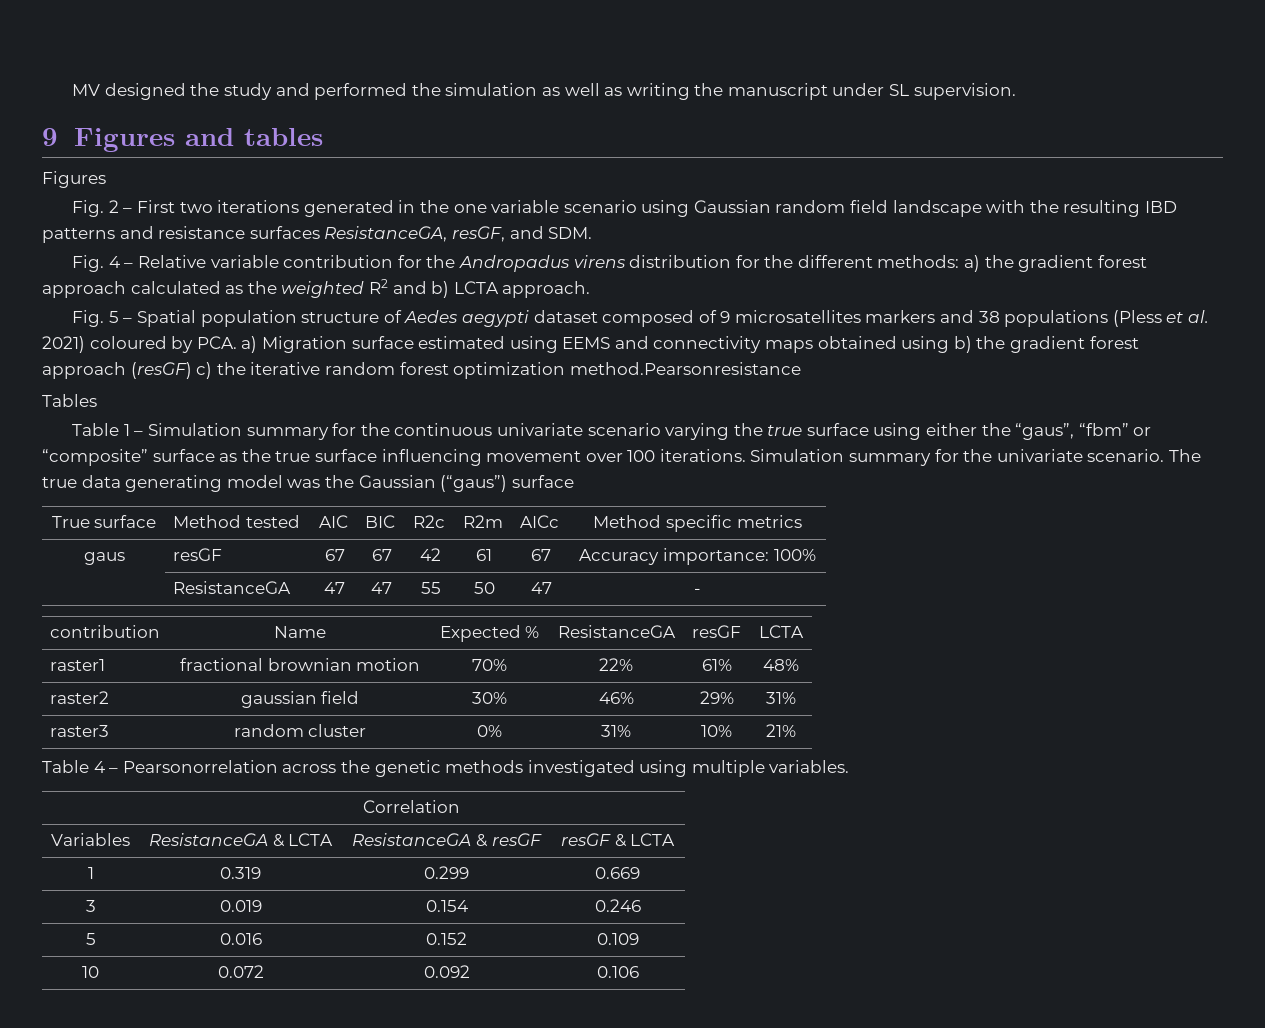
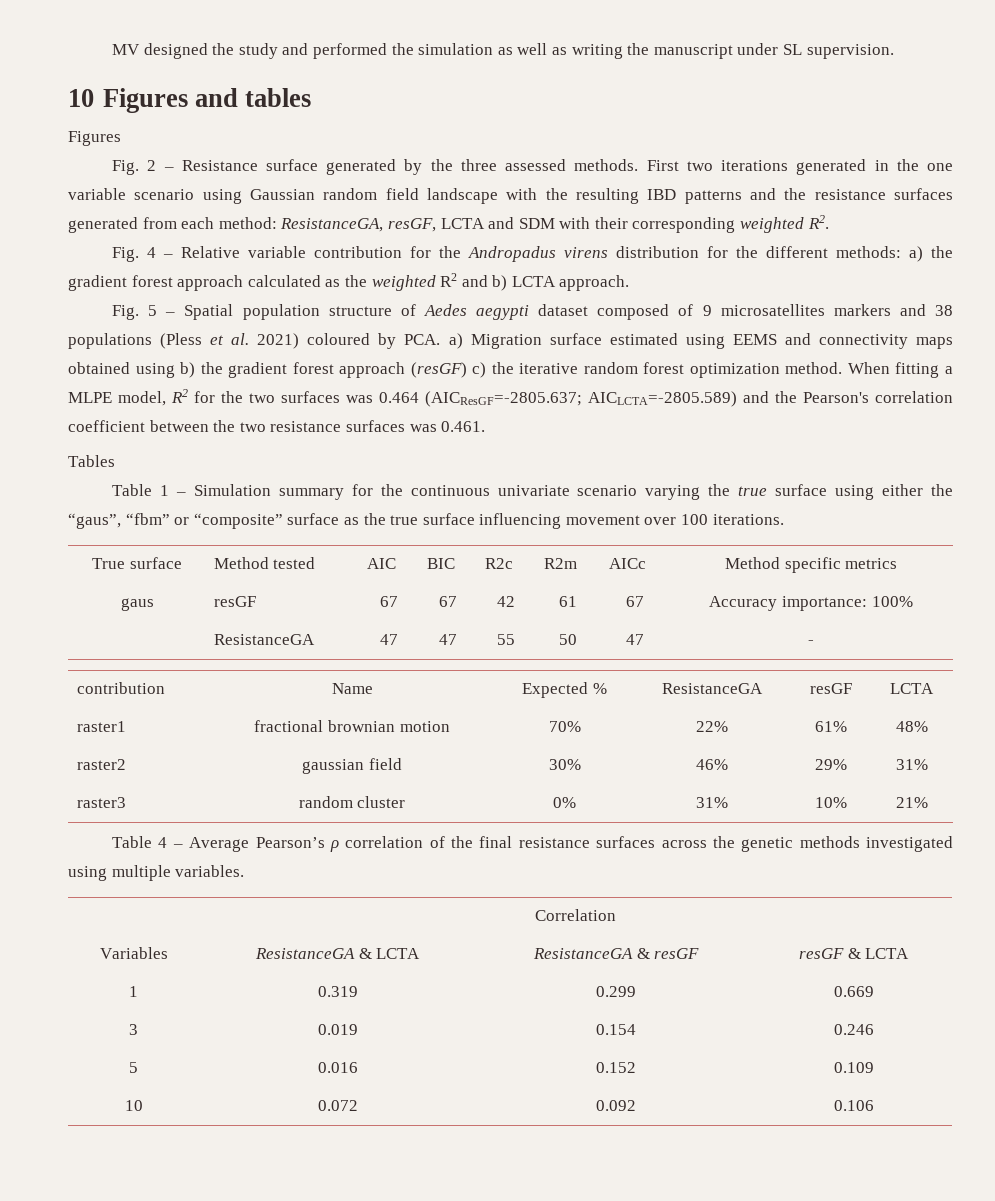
- 9 Figures and tables
+ 10 Figures and tables
- Fig. 2 – First two iterations generated in the one variable scenario using Gaussian random field landscape with the resulting IBD patterns and resistance surfaces ResistanceGA, resGF, and SDM.
+ Fig. 2 – Resistance surface generated by the three assessed methods. First two iterations generated in the one variable scenario using Gaussian random field landscape with the resulting IBD patterns and the resistance surfaces generated from each method: ResistanceGA, resGF, LCTA and SDM with their corresponding weighted R2.
- Fig. 5 – Spatial population structure of Aedes aegypti dataset composed of 9 microsatellites markers and 38 populations (Pless et al. 2021) coloured by PCA. a) Migration surface estimated using EEMS and connectivity maps obtained using b) the gradient forest approach (resGF) c) the iterative random forest optimization method.Pearsonresistance
+ Fig. 5 – Spatial population structure of Aedes aegypti dataset composed of 9 microsatellites markers and 38 populations (Pless et al. 2021) coloured by PCA. a) Migration surface estimated using EEMS and connectivity maps obtained using b) the gradient forest approach (resGF) c) the iterative random forest optimization method. When fitting a MLPE model, R2 for the two surfaces was 0.464 (AICResGF=-2805.637; AICLCTA=-2805.589) and the Pearson's correlation coefficient between the two resistance surfaces was 0.461.
- Simulation summary for the univariate scenario. The true data generating model was the Gaussian (“gaus”) surface
- Table 4 – Pearsonorrelation across the genetic methods investigated using multiple variables.
+ Table 4 – Average Pearson’s ρ correlation of the final resistance surfaces across the genetic methods investigated using multiple variables.

